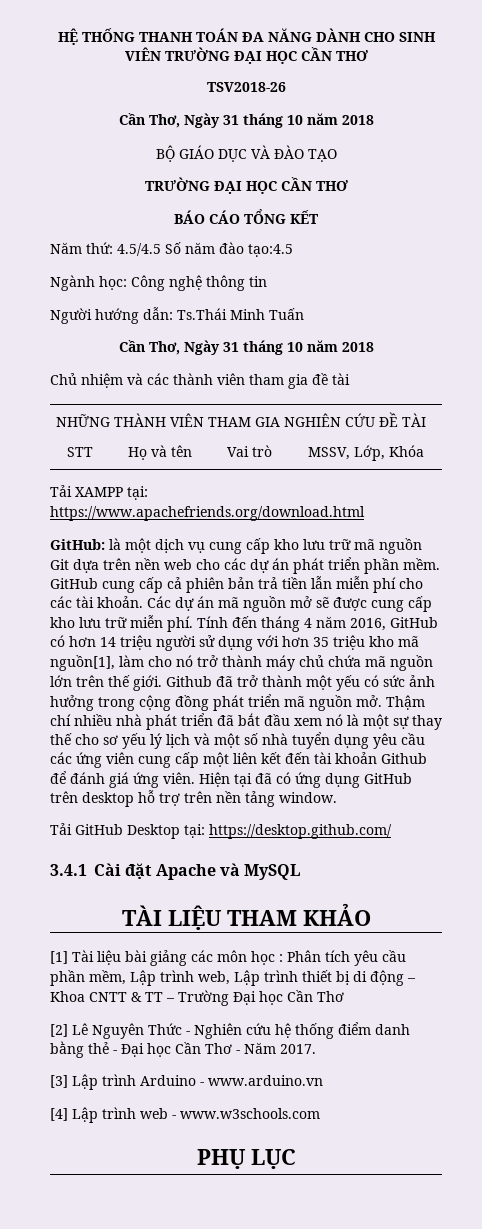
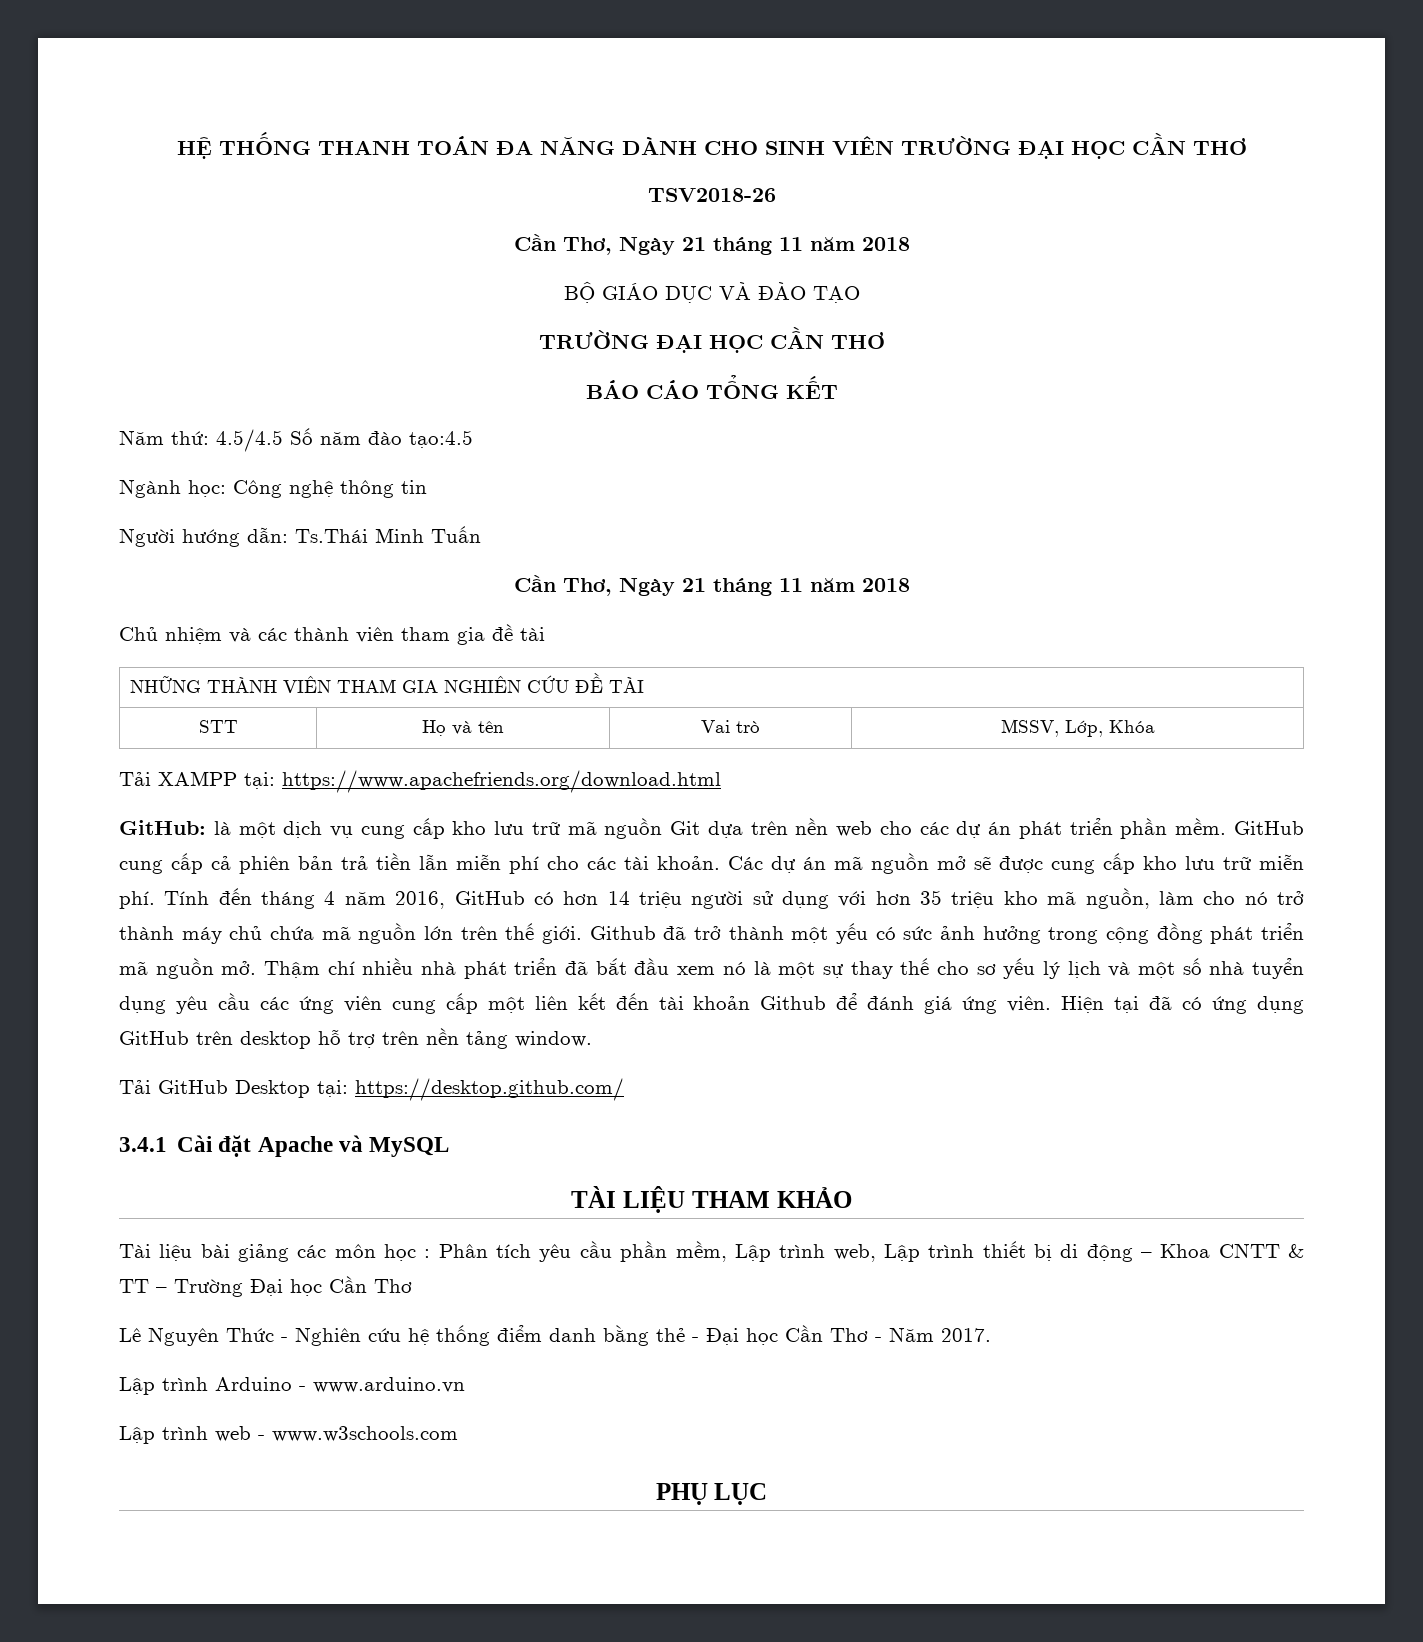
  TSV2018-26
- Cần Thơ, Ngày 31 tháng 10 năm 2018
+ Cần Thơ, Ngày 21 tháng 11 năm 2018
  Người hướng dẫn: Ts.Thái Minh Tuấn
- Cần Thơ, Ngày 31 tháng 10 năm 2018
+ Cần Thơ, Ngày 21 tháng 11 năm 2018
- Tính đến tháng 4 năm 2016, GitHub có hơn 14 triệu người sử dụng với hơn 35 triệu kho mã nguồn[1], làm cho nó trở thành máy chủ chứa mã nguồn lớn trên thế giới.
+ Tính đến tháng 4 năm 2016, GitHub có hơn 14 triệu người sử dụng với hơn 35 triệu kho mã nguồn, làm cho nó trở thành máy chủ chứa mã nguồn lớn trên thế giới.
- [1] Tài liệu bài giảng các môn học : Phân tích yêu cầu phần mềm, Lập trình web, Lập trình thiết bị di động – Khoa CNTT & TT – Trường Đại học Cần Thơ
+ Tài liệu bài giảng các môn học : Phân tích yêu cầu phần mềm, Lập trình web, Lập trình thiết bị di động – Khoa CNTT & TT – Trường Đại học Cần Thơ
- [2] Lê Nguyên Thức - Nghiên cứu hệ thống điểm danh bằng thẻ - Đại học Cần Thơ - Năm 2017.
+ Lê Nguyên Thức - Nghiên cứu hệ thống điểm danh bằng thẻ - Đại học Cần Thơ - Năm 2017.
- [3] Lập trình Arduino - www.arduino.vn
+ Lập trình Arduino - www.arduino.vn
- [4] Lập trình web - www.w3schools.com
+ Lập trình web - www.w3schools.com

